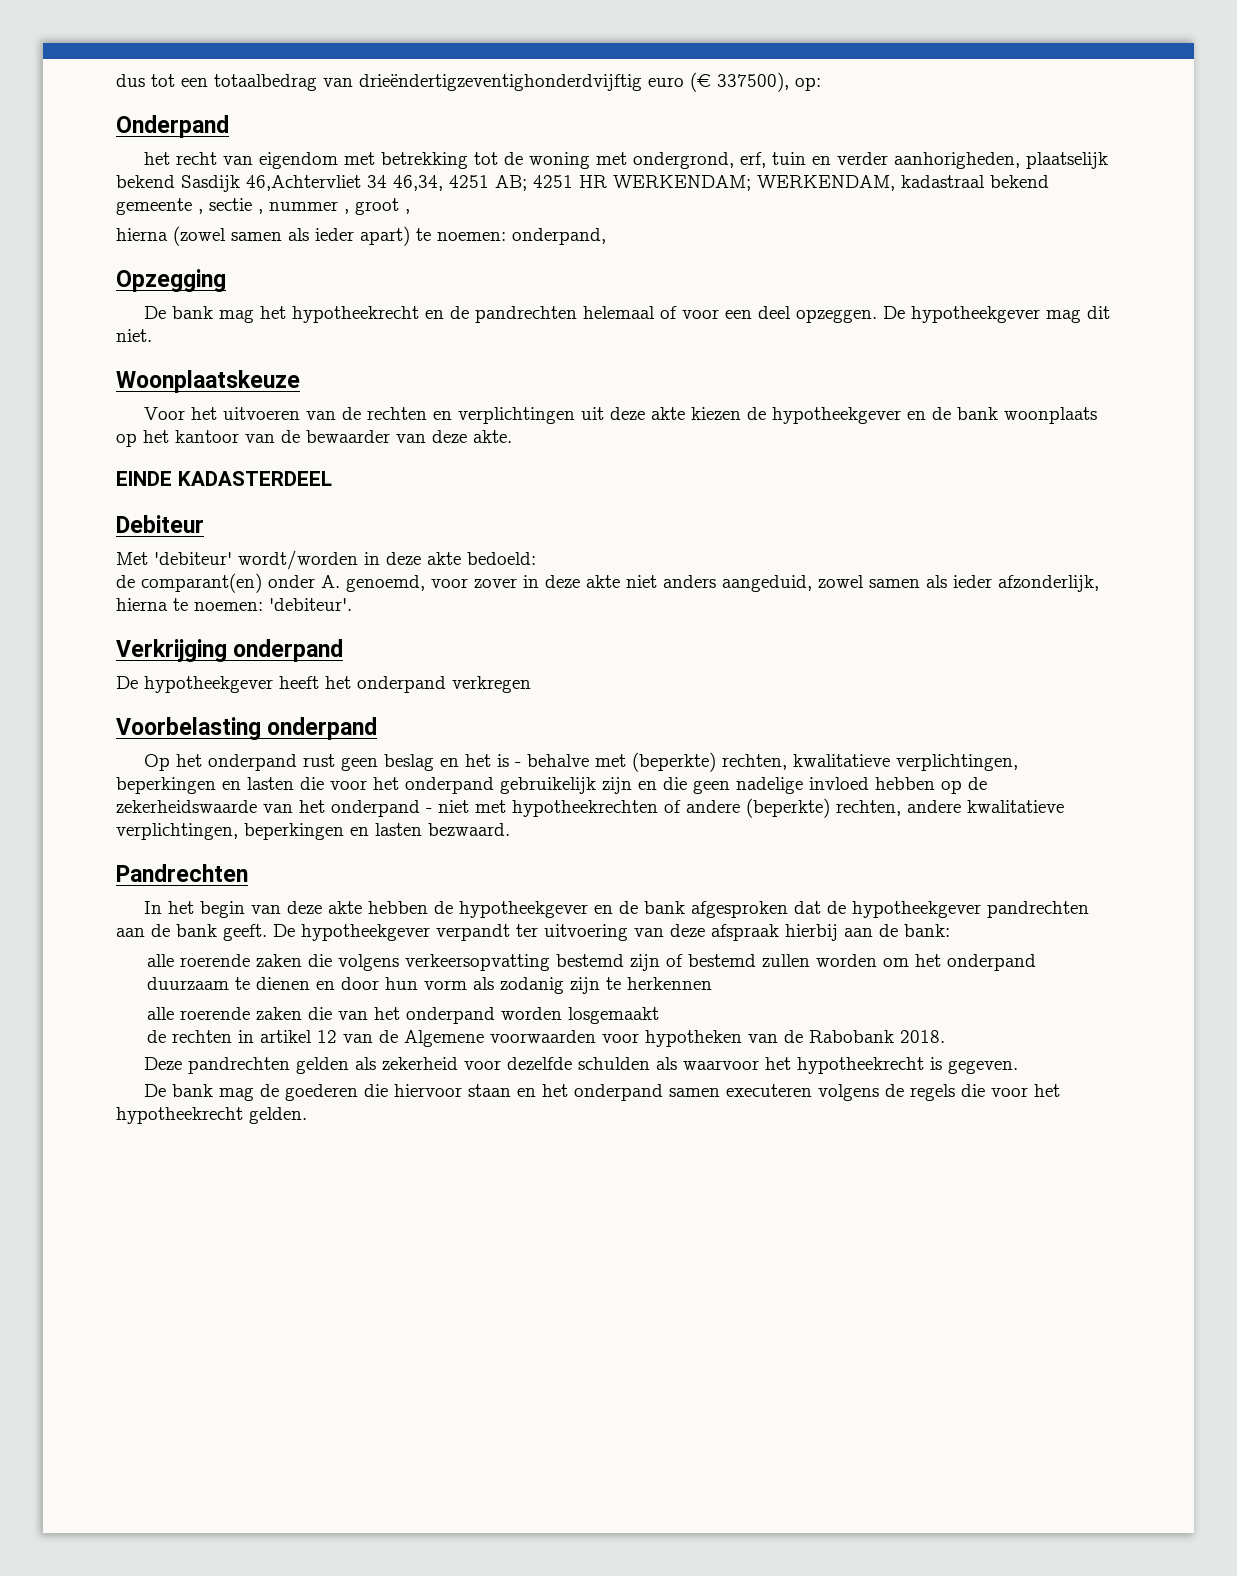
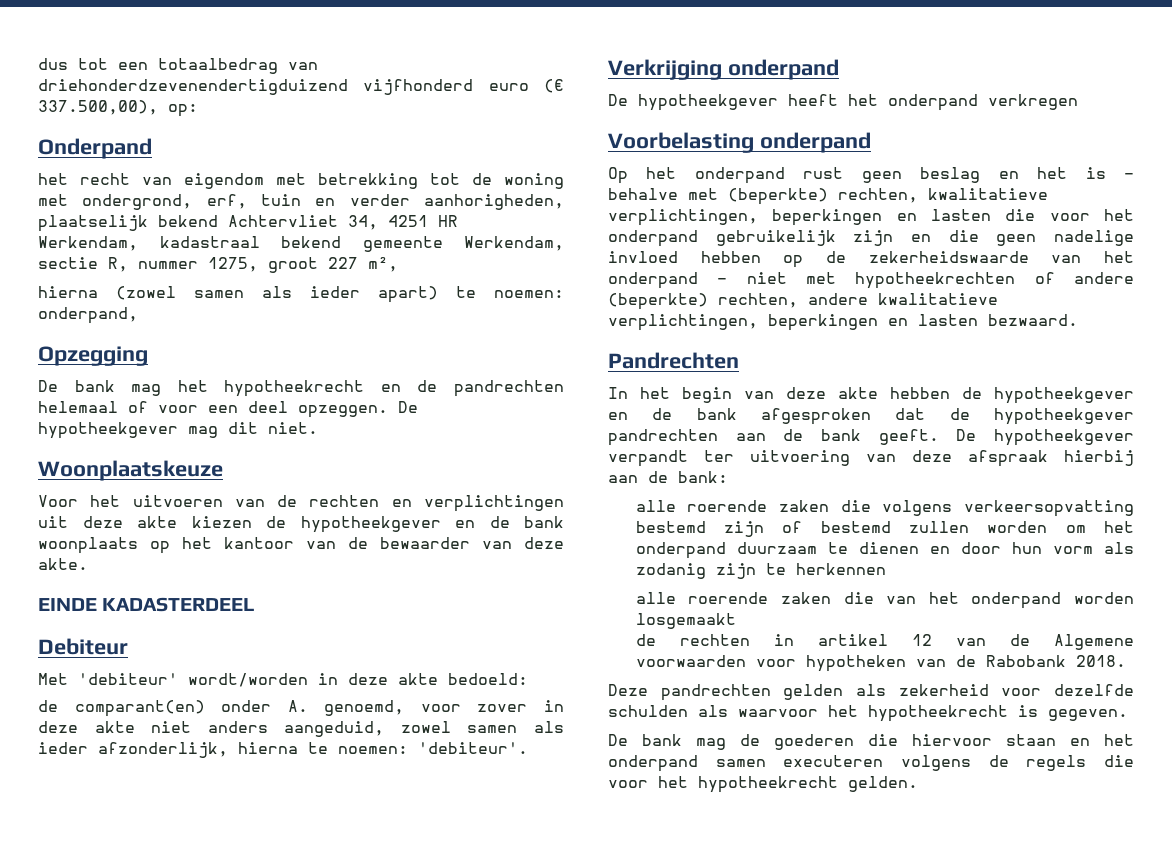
- dus tot een totaalbedrag van drieëndertigzeventighonderdvijftig euro (€ 337500), op:
+ dus tot een totaalbedrag van driehonderdzevenendertigduizend vijfhonderd euro (€ 337.500,00), op:
- het recht van eigendom met betrekking tot de woning met ondergrond, erf, tuin en verder aanhorigheden, plaatselijk bekend Sasdijk 46,Achtervliet 34 46,34, 4251 AB; 4251 HR WERKENDAM; WERKENDAM, kadastraal bekend gemeente , sectie , nummer , groot ,
+ het recht van eigendom met betrekking tot de woning met ondergrond, erf, tuin en verder aanhorigheden, plaatselijk bekend Achtervliet 34, 4251 HR Werkendam, kadastraal bekend gemeente Werkendam, sectie R, nummer 1275, groot 227 m²,

